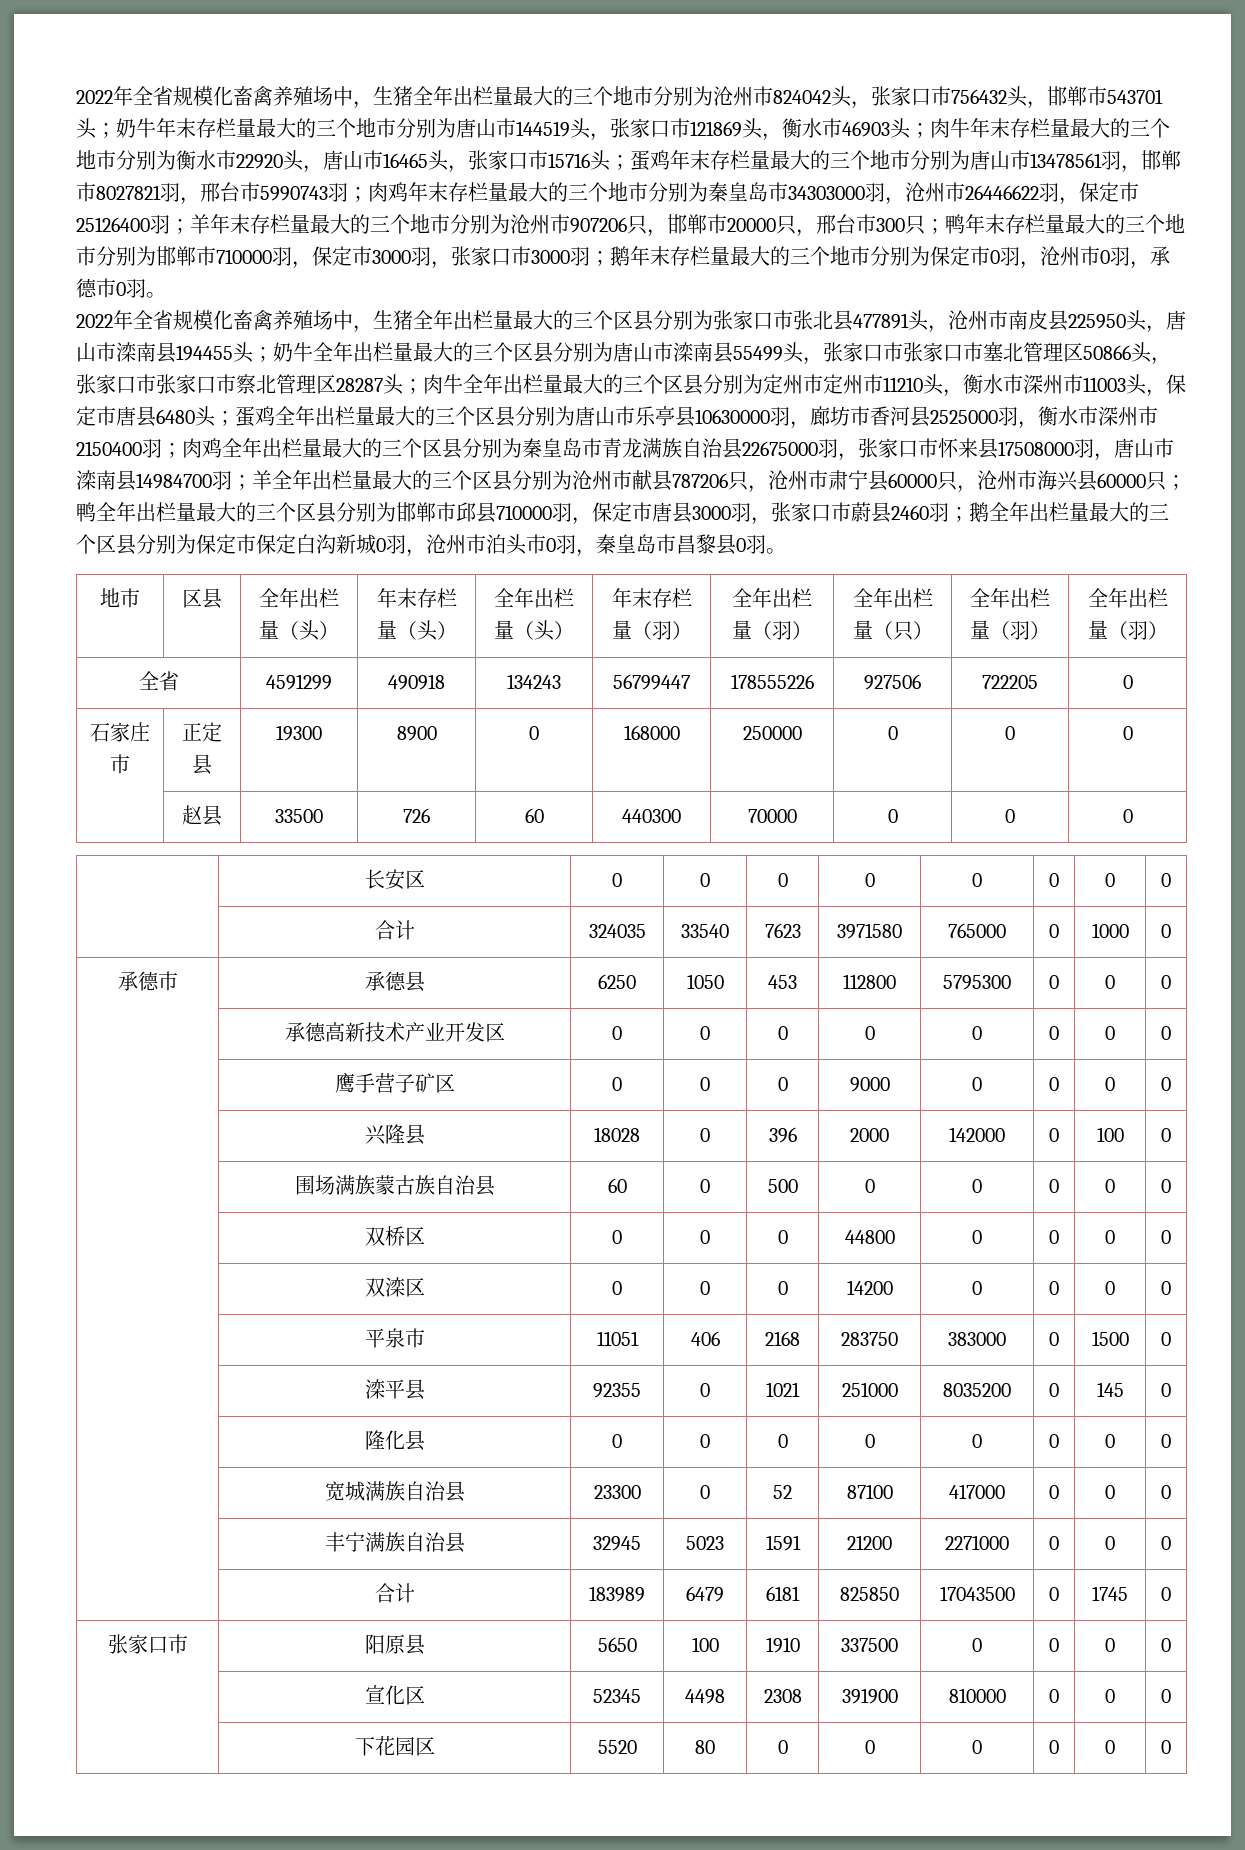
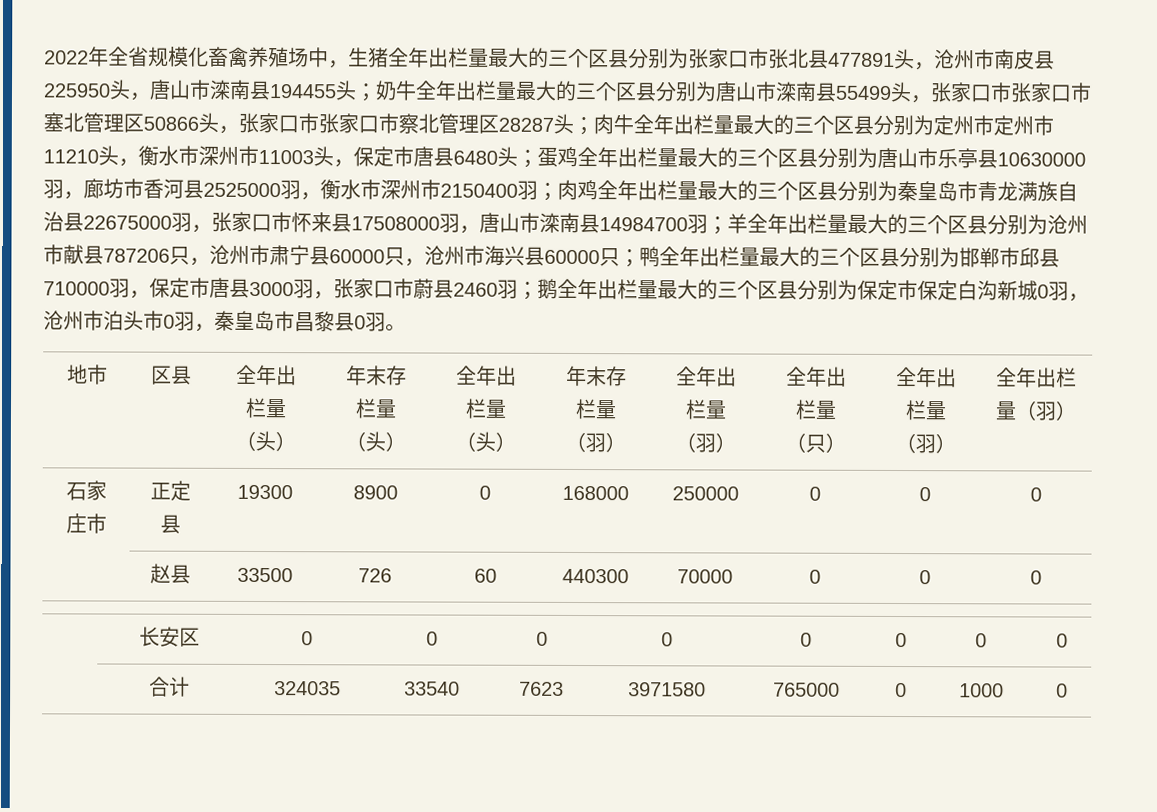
- 2022年全省规模化畜禽养殖场中，生猪全年出栏量最大的三个地市分别为沧州市824042头，张家口市756432头，邯郸市543701头；奶牛年末存栏量最大的三个地市分别为唐山市144519头，张家口市121869头，衡水市46903头；肉牛年末存栏量最大的三个地市分别为衡水市22920头，唐山市16465头，张家口市15716头；蛋鸡年末存栏量最大的三个地市分别为唐山市13478561羽，邯郸市8027821羽，邢台市5990743羽；肉鸡年末存栏量最大的三个地市分别为秦皇岛市34303000羽，沧州市26446622羽，保定市25126400羽；羊年末存栏量最大的三个地市分别为沧州市907206只，邯郸市20000只，邢台市300只；鸭年末存栏量最大的三个地市分别为邯郸市710000羽，保定市3000羽，张家口市3000羽；鹅年末存栏量最大的三个地市分别为保定市0羽，沧州市0羽，承德市0羽。
- 全省 | 4591299 | 490918 | 134243 | 56799447 | 178555226 | 927506 | 722205 | 0
- 承德市 | 承德县 | 6250 | 1050 | 453 | 112800 | 5795300 | 0 | 0 | 0
- | 承德高新技术产业开发区 | 0 | 0 | 0 | 0 | 0 | 0 | 0 | 0
- | 鹰手营子矿区 | 0 | 0 | 0 | 9000 | 0 | 0 | 0 | 0
- | 兴隆县 | 18028 | 0 | 396 | 2000 | 142000 | 0 | 100 | 0
- | 围场满族蒙古族自治县 | 60 | 0 | 500 | 0 | 0 | 0 | 0 | 0
- | 双桥区 | 0 | 0 | 0 | 44800 | 0 | 0 | 0 | 0
- | 双滦区 | 0 | 0 | 0 | 14200 | 0 | 0 | 0 | 0
- | 平泉市 | 11051 | 406 | 2168 | 283750 | 383000 | 0 | 1500 | 0
- | 滦平县 | 92355 | 0 | 1021 | 251000 | 8035200 | 0 | 145 | 0
- | 隆化县 | 0 | 0 | 0 | 0 | 0 | 0 | 0 | 0
- | 宽城满族自治县 | 23300 | 0 | 52 | 87100 | 417000 | 0 | 0 | 0
- | 丰宁满族自治县 | 32945 | 5023 | 1591 | 21200 | 2271000 | 0 | 0 | 0
- | 合计 | 183989 | 6479 | 6181 | 825850 | 17043500 | 0 | 1745 | 0
- 张家口市 | 阳原县 | 5650 | 100 | 1910 | 337500 | 0 | 0 | 0 | 0
- | 宣化区 | 52345 | 4498 | 2308 | 391900 | 810000 | 0 | 0 | 0
- | 下花园区 | 5520 | 80 | 0 | 0 | 0 | 0 | 0 | 0

